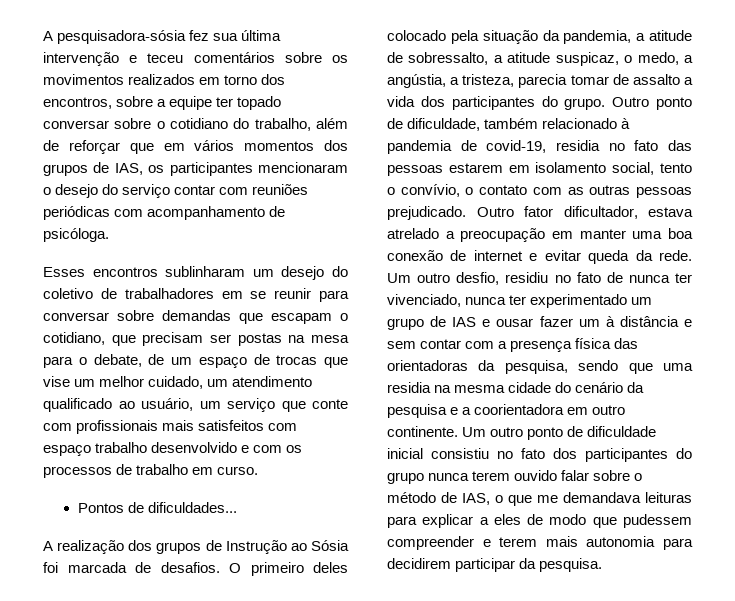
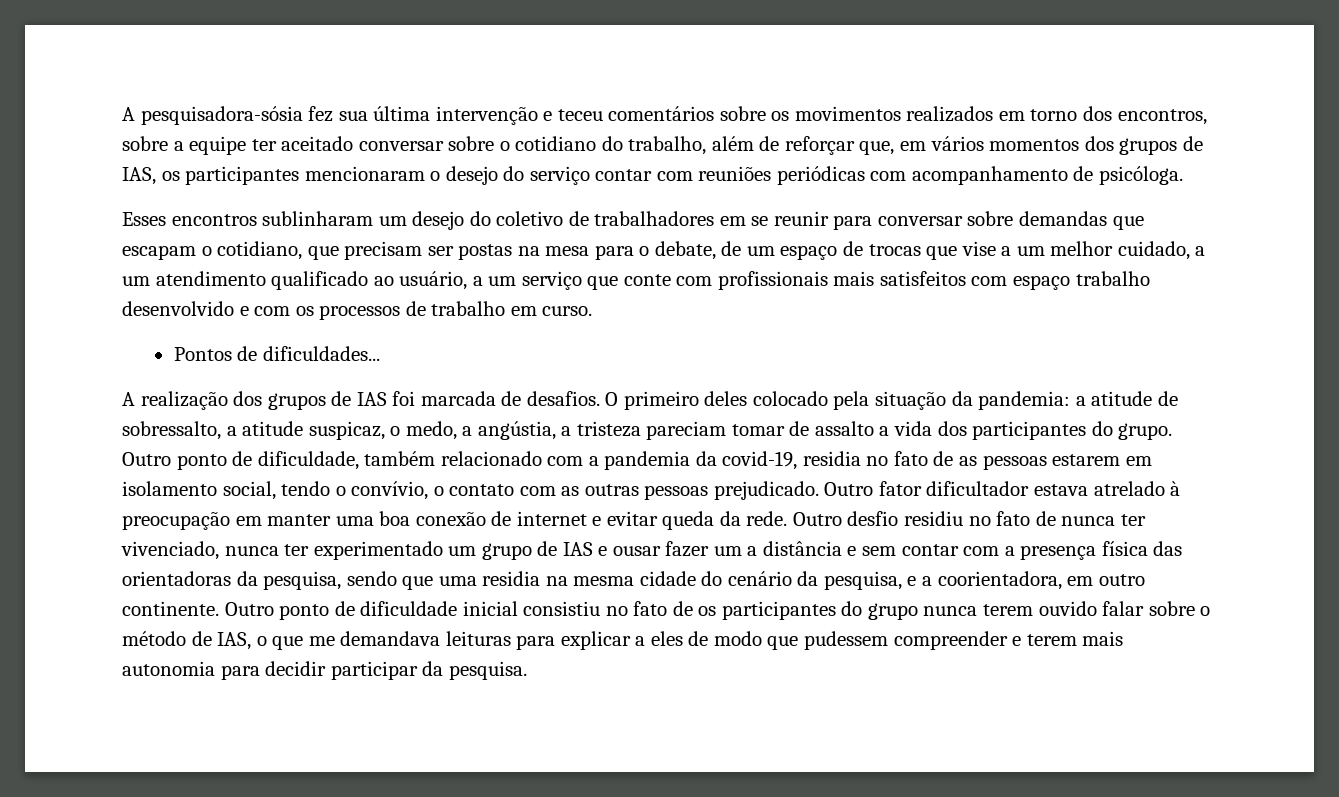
- A pesquisadora-sósia fez sua última intervenção e teceu comentários sobre os movimentos realizados em torno dos encontros, sobre a equipe ter topado conversar sobre o cotidiano do trabalho, além de reforçar que em vários momentos dos grupos de IAS, os participantes mencionaram o desejo do serviço contar com reuniões periódicas com acompanhamento de psicóloga.
+ A pesquisadora-sósia fez sua última intervenção e teceu comentários sobre os movimentos realizados em torno dos encontros, sobre a equipe ter aceitado conversar sobre o cotidiano do trabalho, além de reforçar que, em vários momentos dos grupos de IAS, os participantes mencionaram o desejo do serviço contar com reuniões periódicas com acompanhamento de psicóloga.
- Esses encontros sublinharam um desejo do coletivo de trabalhadores em se reunir para conversar sobre demandas que escapam o cotidiano, que precisam ser postas na mesa para o debate, de um espaço de trocas que vise um melhor cuidado, um atendimento qualificado ao usuário, um serviço que conte com profissionais mais satisfeitos com espaço trabalho desenvolvido e com os processos de trabalho em curso.
+ Esses encontros sublinharam um desejo do coletivo de trabalhadores em se reunir para conversar sobre demandas que escapam o cotidiano, que precisam ser postas na mesa para o debate, de um espaço de trocas que vise a um melhor cuidado, a um atendimento qualificado ao usuário, a um serviço que conte com profissionais mais satisfeitos com espaço trabalho desenvolvido e com os processos de trabalho em curso.
- A realização dos grupos de Instrução ao Sósia foi marcada de desafios.
+ A realização dos grupos de IAS foi marcada de desafios.
- O primeiro deles colocado pela situação da pandemia, a atitude de sobressalto, a atitude suspicaz, o medo, a angústia, a tristeza, parecia tomar de assalto a vida dos participantes do grupo.
+ O primeiro deles colocado pela situação da pandemia: a atitude de sobressalto, a atitude suspicaz, o medo, a angústia, a tristeza pareciam tomar de assalto a vida dos participantes do grupo.
- Outro ponto de dificuldade, também relacionado à pandemia de covid-19, residia no fato das pessoas estarem em isolamento social, tento o convívio, o contato com as outras pessoas prejudicado.
+ Outro ponto de dificuldade, também relacionado com a pandemia da covid-19, residia no fato de as pessoas estarem em isolamento social, tendo o convívio, o contato com as outras pessoas prejudicado.
- Outro fator dificultador, estava atrelado a preocupação em manter uma boa conexão de internet e evitar queda da rede.
+ Outro fator dificultador estava atrelado à preocupação em manter uma boa conexão de internet e evitar queda da rede.
- Um outro desfio, residiu no fato de nunca ter vivenciado, nunca ter experimentado um grupo de IAS e ousar fazer um à distância e sem contar com a presença física das orientadoras da pesquisa, sendo que uma residia na mesma cidade do cenário da pesquisa e a coorientadora em outro continente.
+ Outro desfio residiu no fato de nunca ter vivenciado, nunca ter experimentado um grupo de IAS e ousar fazer um a distância e sem contar com a presença física das orientadoras da pesquisa, sendo que uma residia na mesma cidade do cenário da pesquisa, e a coorientadora, em outro continente.
- Um outro ponto de dificuldade inicial consistiu no fato dos participantes do grupo nunca terem ouvido falar sobre o método de IAS, o que me demandava leituras para explicar a eles de modo que pudessem compreender e terem mais autonomia para decidirem participar da pesquisa.
+ Outro ponto de dificuldade inicial consistiu no fato de os participantes do grupo nunca terem ouvido falar sobre o método de IAS, o que me demandava leituras para explicar a eles de modo que pudessem compreender e terem mais autonomia para decidir participar da pesquisa.

